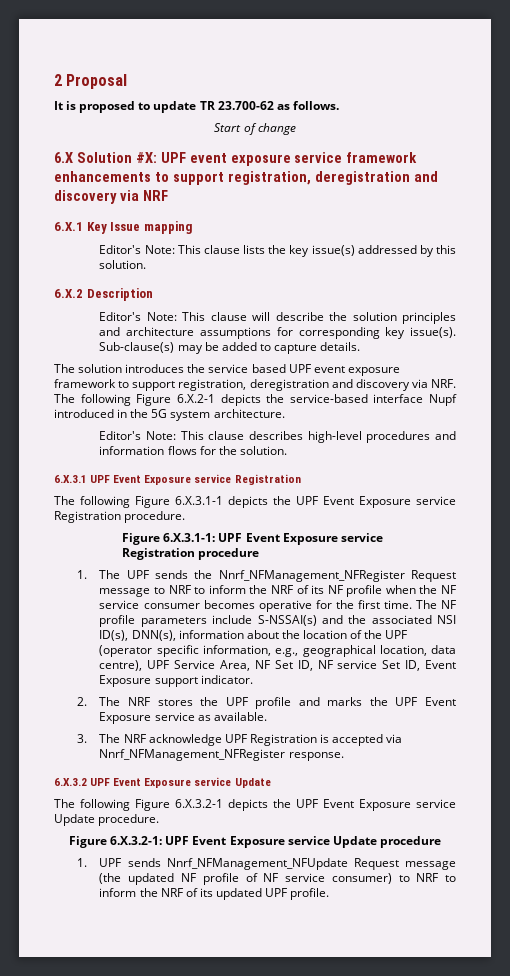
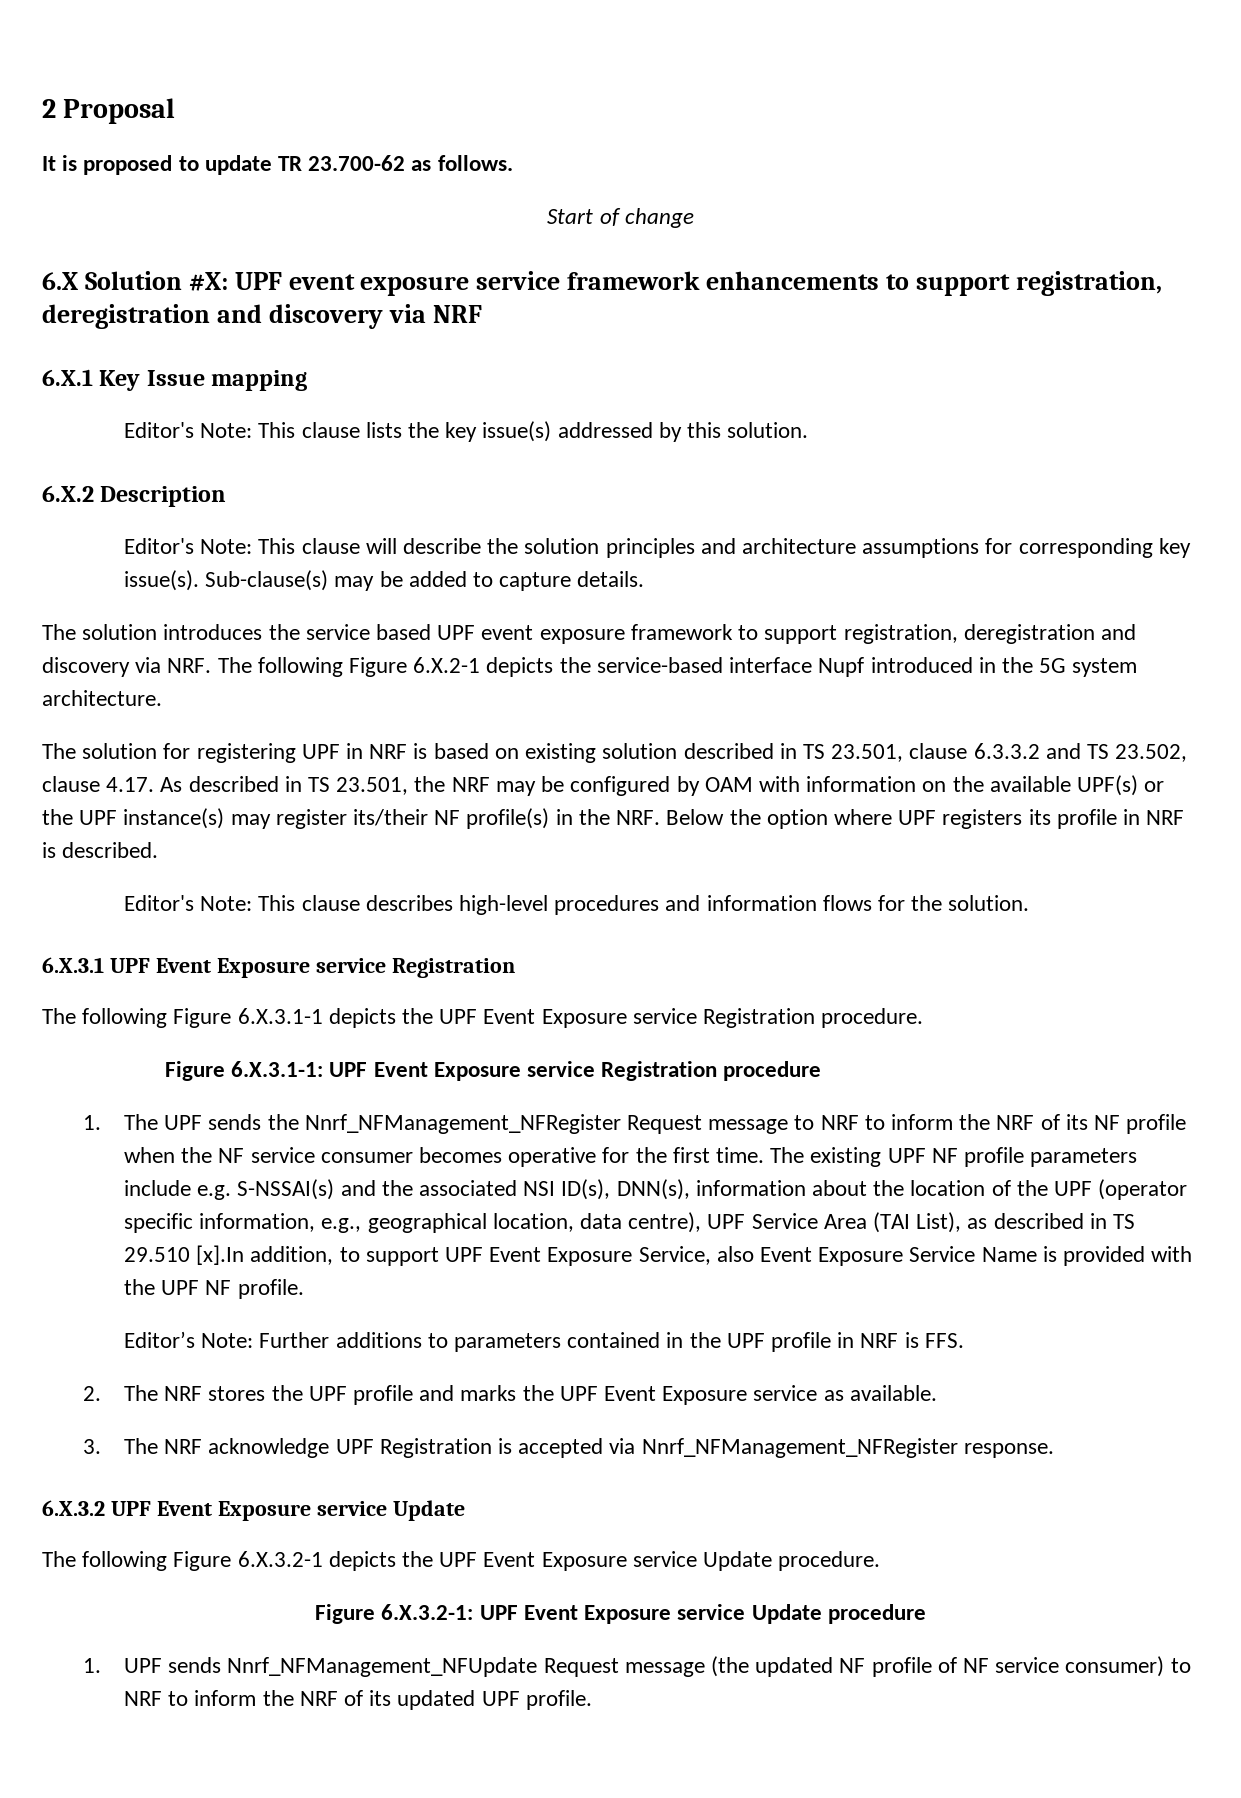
+ The solution for registering UPF in NRF is based on existing solution described in TS 23.501, clause 6.3.3.2 and TS 23.502, clause 4.17. As described in TS 23.501, the NRF may be configured by OAM with information on the available UPF(s) or the UPF instance(s) may register its/their NF profile(s) in the NRF. Below the option where UPF registers its profile in NRF is described.
- The NF profile parameters include S-NSSAI(s) and the associated NSI ID(s), DNN(s), information about the location of the UPF (operator specific information, e.g., geographical location, data centre), UPF Service Area, NF Set ID, NF service Set ID, Event Exposure support indicator.
+ The existing UPF NF profile parameters include e.g. S-NSSAI(s) and the associated NSI ID(s), DNN(s), information about the location of the UPF (operator specific information, e.g., geographical location, data centre), UPF Service Area (TAI List), as described in TS 29.510 [x].In addition, to support UPF Event Exposure Service, also Event Exposure Service Name is provided with the UPF NF profile.
+ Editor’s Note: Further additions to parameters contained in the UPF profile in NRF is FFS.

